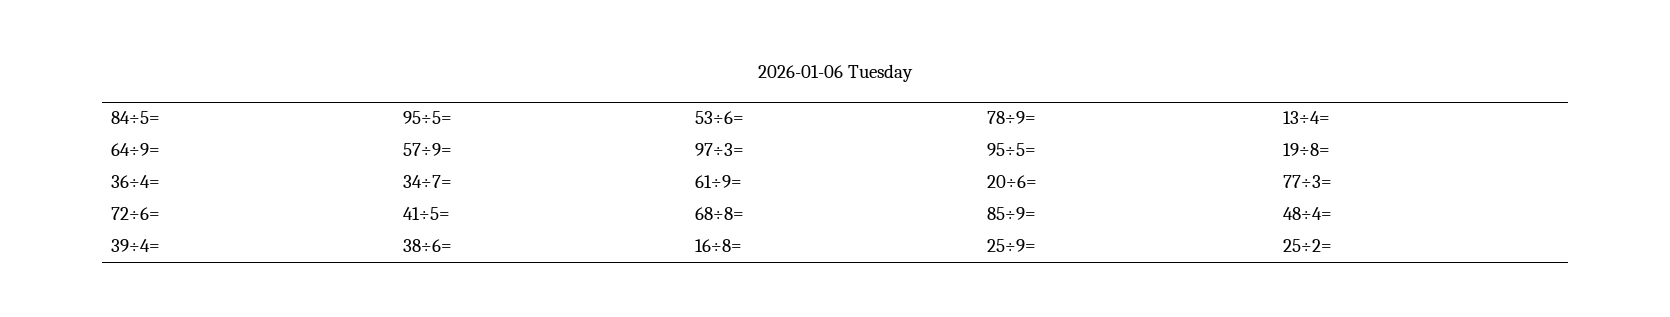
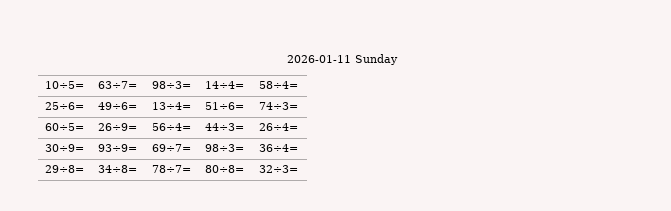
- 2026-01-06 Tuesday
- 84÷5= | 95÷5= | 53÷6= | 78÷9= | 13÷4=
- 64÷9= | 57÷9= | 97÷3= | 95÷5= | 19÷8=
- 36÷4= | 34÷7= | 61÷9= | 20÷6= | 77÷3=
- 72÷6= | 41÷5= | 68÷8= | 85÷9= | 48÷4=
- 39÷4= | 38÷6= | 16÷8= | 25÷9= | 25÷2=
+ 2026-01-11 Sunday
+ 10÷5= | 63÷7= | 98÷3= | 14÷4= | 58÷4=
+ 25÷6= | 49÷6= | 13÷4= | 51÷6= | 74÷3=
+ 60÷5= | 26÷9= | 56÷4= | 44÷3= | 26÷4=
+ 30÷9= | 93÷9= | 69÷7= | 98÷3= | 36÷4=
+ 29÷8= | 34÷8= | 78÷7= | 80÷8= | 32÷3=

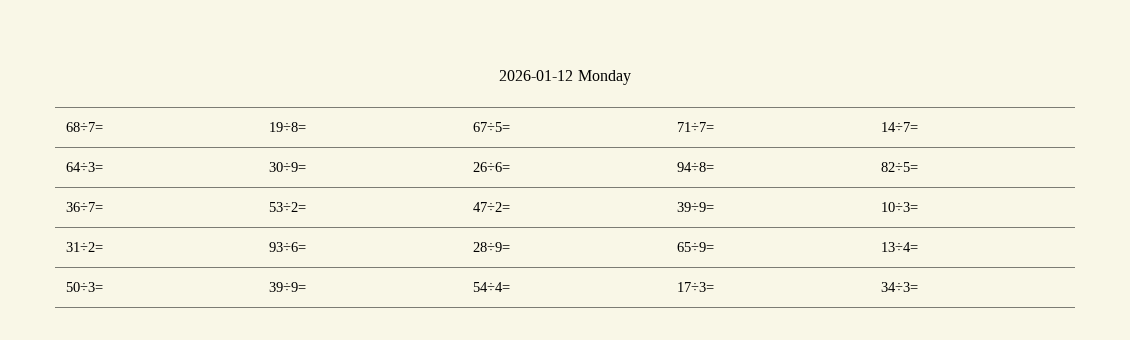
- 2026-01-11 Sunday
- 10÷5= | 63÷7= | 98÷3= | 14÷4= | 58÷4=
- 25÷6= | 49÷6= | 13÷4= | 51÷6= | 74÷3=
- 60÷5= | 26÷9= | 56÷4= | 44÷3= | 26÷4=
- 30÷9= | 93÷9= | 69÷7= | 98÷3= | 36÷4=
- 29÷8= | 34÷8= | 78÷7= | 80÷8= | 32÷3=
+ 2026-01-12 Monday
+ 68÷7= | 19÷8= | 67÷5= | 71÷7= | 14÷7=
+ 64÷3= | 30÷9= | 26÷6= | 94÷8= | 82÷5=
+ 36÷7= | 53÷2= | 47÷2= | 39÷9= | 10÷3=
+ 31÷2= | 93÷6= | 28÷9= | 65÷9= | 13÷4=
+ 50÷3= | 39÷9= | 54÷4= | 17÷3= | 34÷3=

